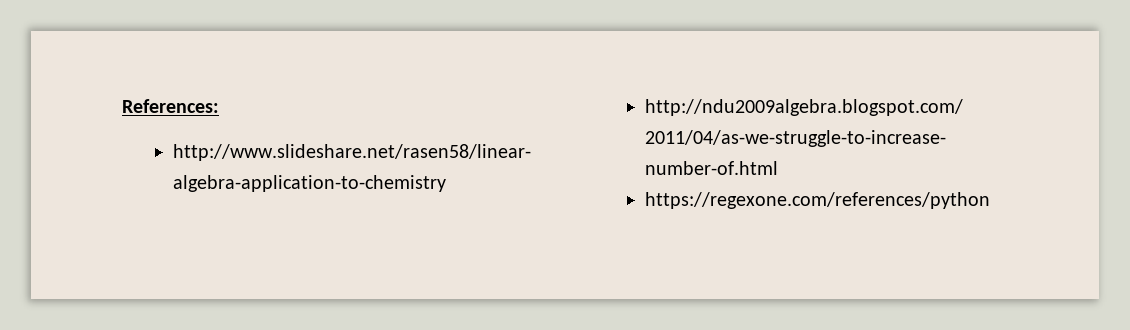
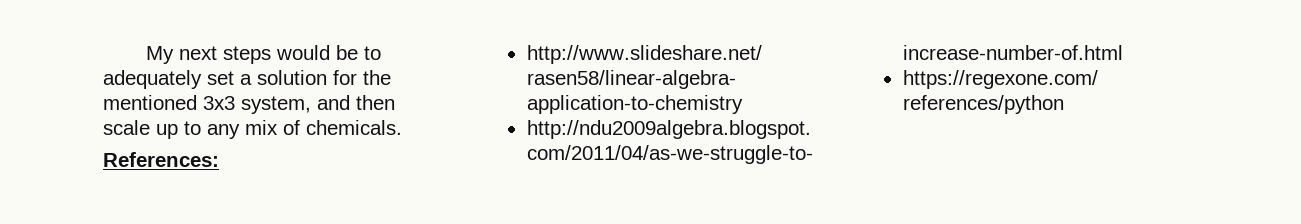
+ My next steps would be to adequately set a solution for the mentioned 3x3 system, and then scale up to any mix of chemicals.

